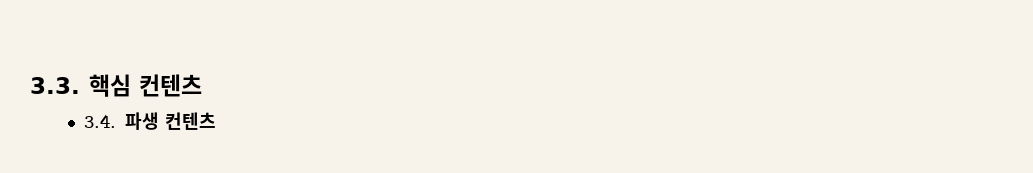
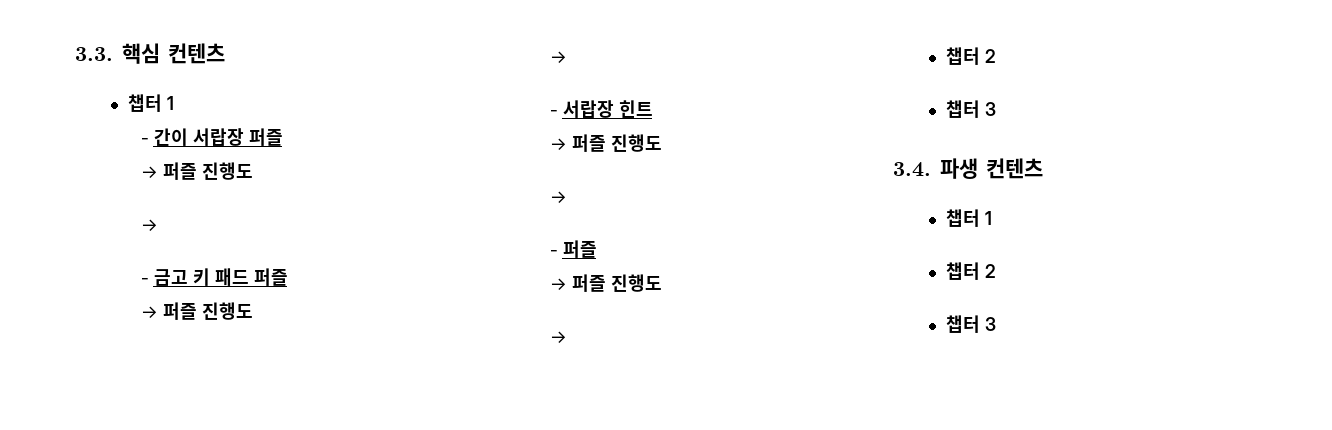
  3.3. 핵심 컨텐츠
+ 챕터 1
+ - 간이 서랍장 퍼즐
+ → 퍼즐 진행도
+ →
+ - 금고 키 패드 퍼즐
+ → 퍼즐 진행도
+ →
+ - 서랍장 힌트
+ → 퍼즐 진행도
+ →
+ - 퍼즐
+ → 퍼즐 진행도
+ →
+ 챕터 2
+ 챕터 3
  3.4. 파생 컨텐츠
+ 챕터 1
+ 챕터 2
+ 챕터 3

